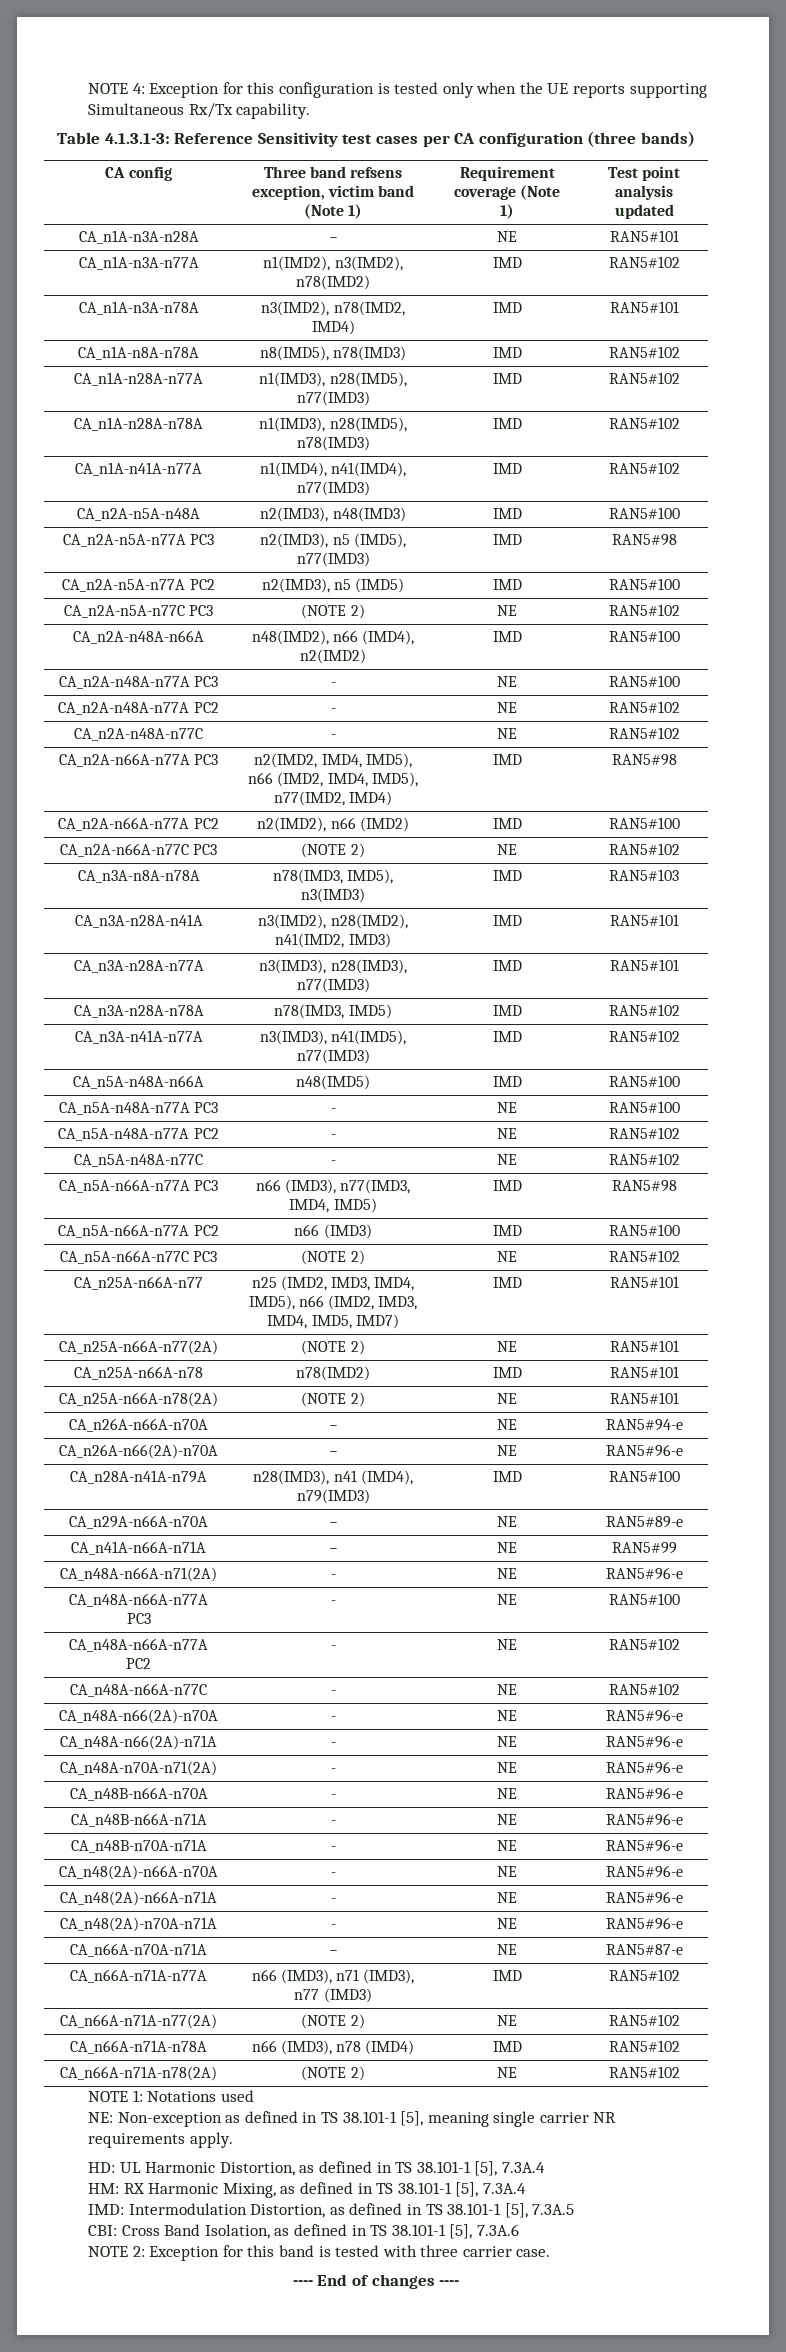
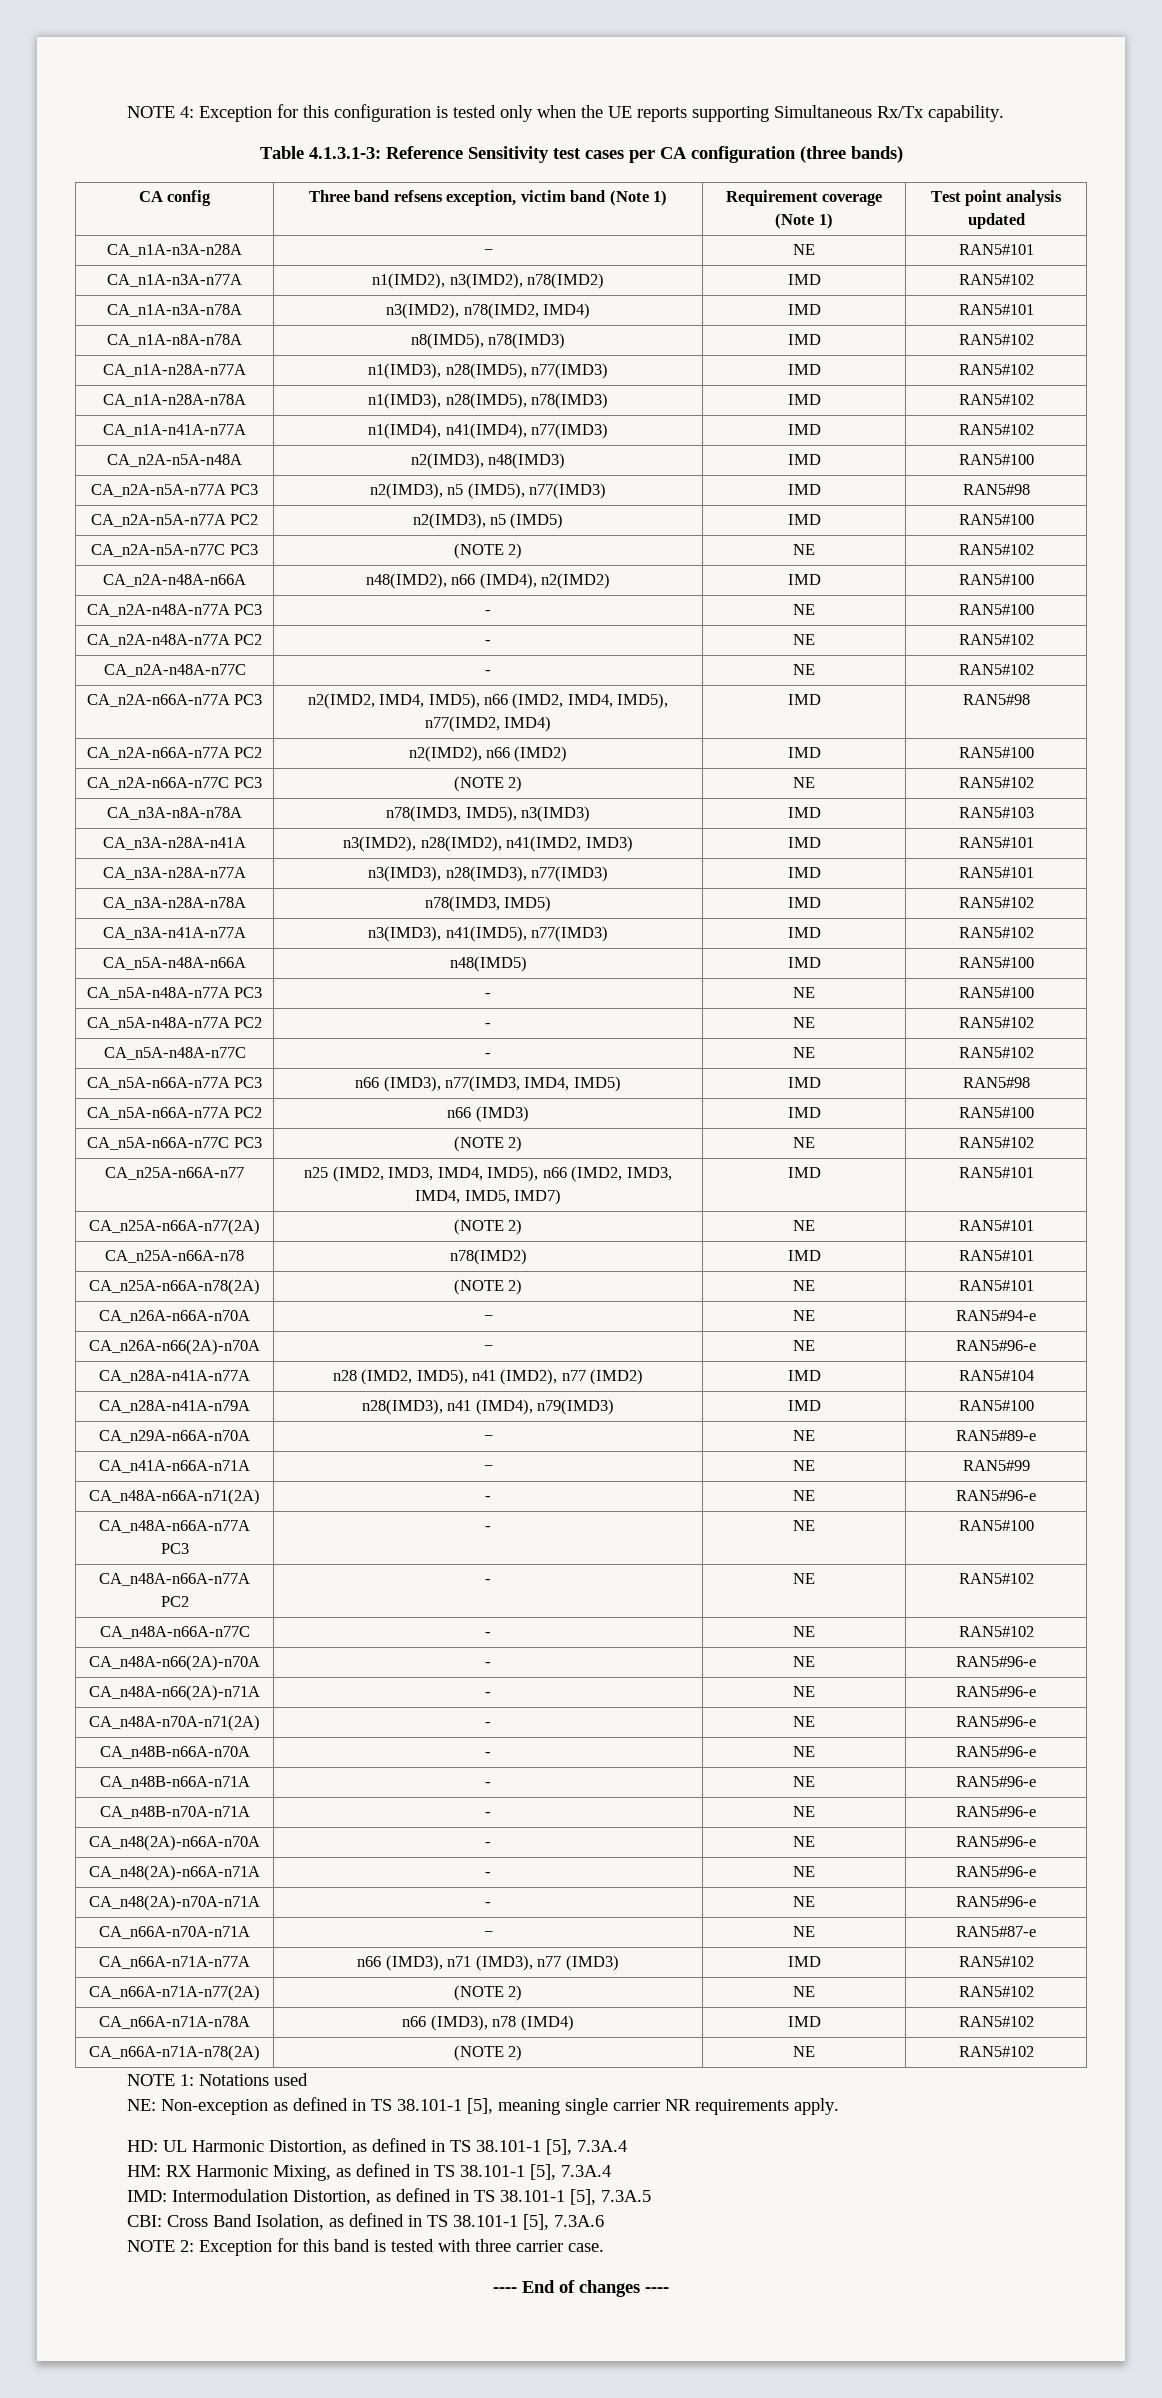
+ CA_n28A-n41A-n77A | n28 (IMD2, IMD5), n41 (IMD2), n77 (IMD2) | IMD | RAN5#104

